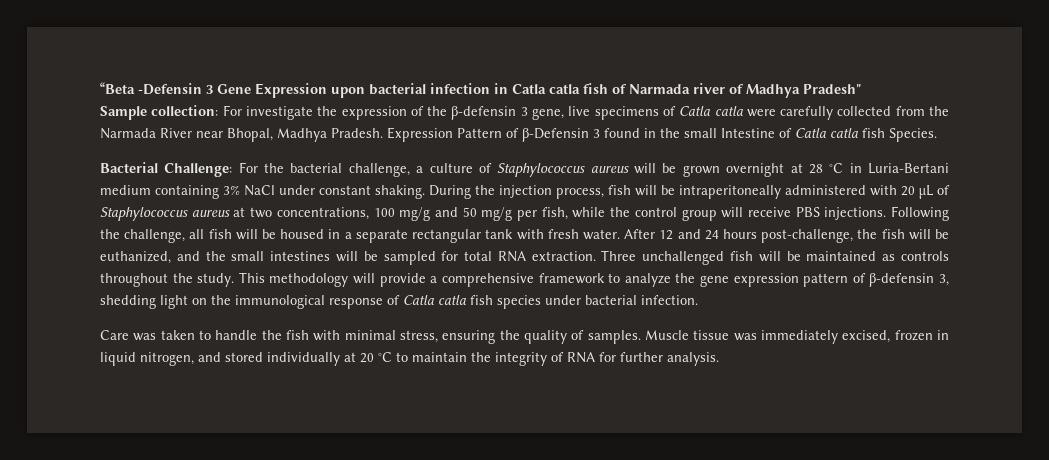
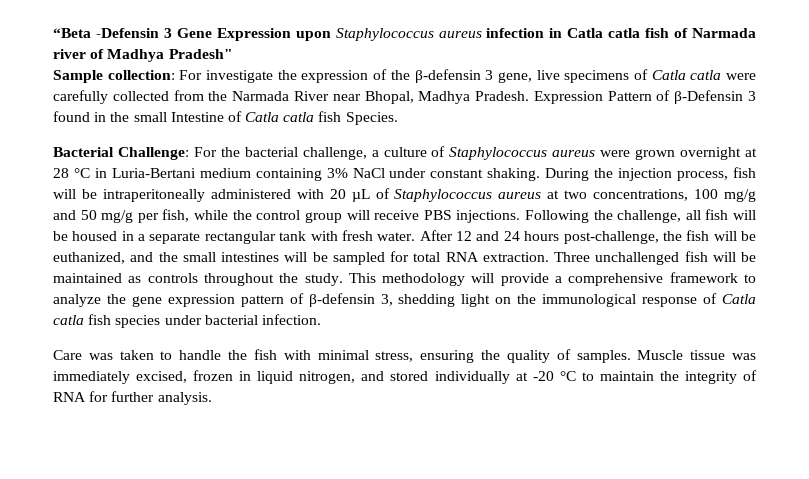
- “Beta -Defensin 3 Gene Expression upon bacterial infection in Catla catla fish of Narmada river of Madhya Pradesh"
+ “Beta -Defensin 3 Gene Expression upon Staphylococcus aureus infection in Catla catla fish of Narmada river of Madhya Pradesh"
- Bacterial Challenge: For the bacterial challenge, a culture of Staphylococcus aureus will be grown overnight at 28 °C in Luria-Bertani medium containing 3% NaCl under constant shaking.
+ Bacterial Challenge: For the bacterial challenge, a culture of Staphylococcus aureus were grown overnight at 28 °C in Luria-Bertani medium containing 3% NaCl under constant shaking.
- Muscle tissue was immediately excised, frozen in liquid nitrogen, and stored individually at 20 °C to maintain the integrity of RNA for further analysis.
+ Muscle tissue was immediately excised, frozen in liquid nitrogen, and stored individually at -20 °C to maintain the integrity of RNA for further analysis.

